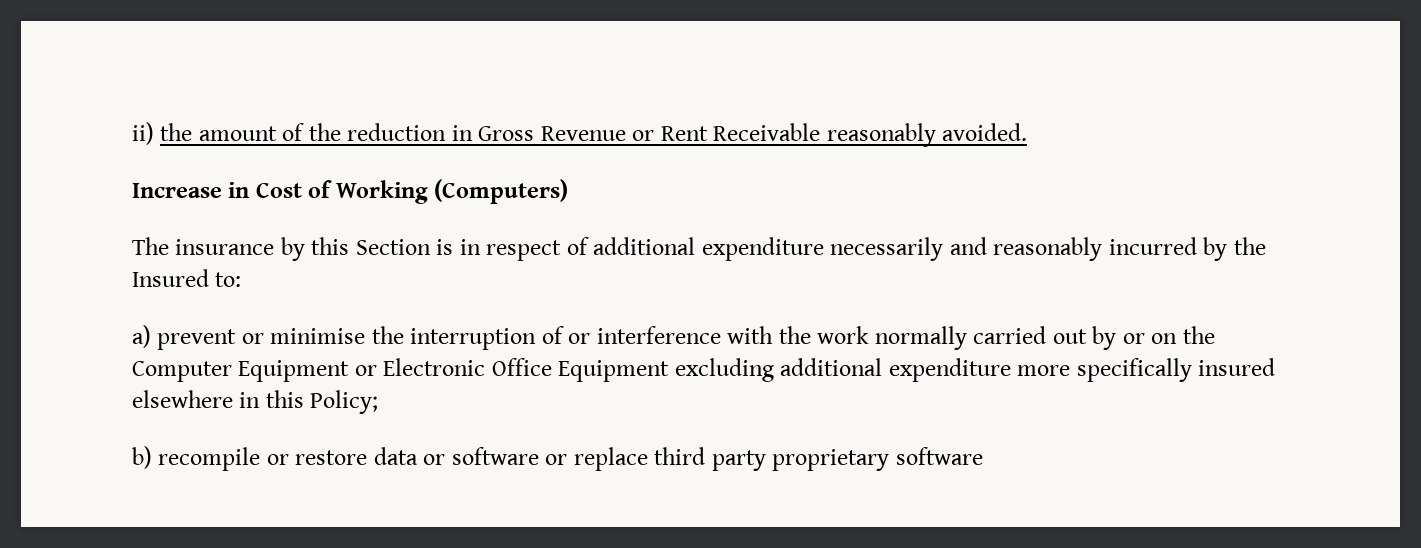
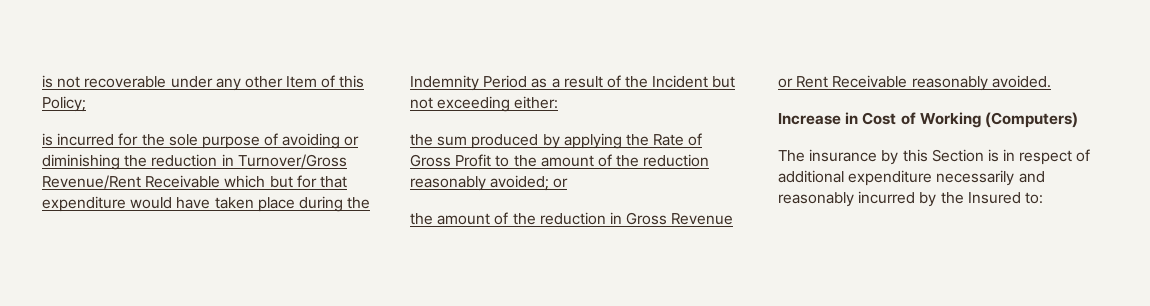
- ii) the amount of the reduction in Gross Revenue or Rent Receivable reasonably avoided.
+ is not recoverable under any other Item of this Policy;
+ is incurred for the sole purpose of avoiding or diminishing the reduction in Turnover/Gross Revenue/Rent Receivable which but for that expenditure would have taken place during the Indemnity Period as a result of the Incident but not exceeding either:
+ the sum produced by applying the Rate of Gross Profit to the amount of the reduction reasonably avoided; or
+ the amount of the reduction in Gross Revenue or Rent Receivable reasonably avoided.
- a) prevent or minimise the interruption of or interference with the work normally carried out by or on the Computer Equipment or Electronic Office Equipment excluding additional expenditure more specifically insured elsewhere in this Policy;
- b) recompile or restore data or software or replace third party proprietary software

